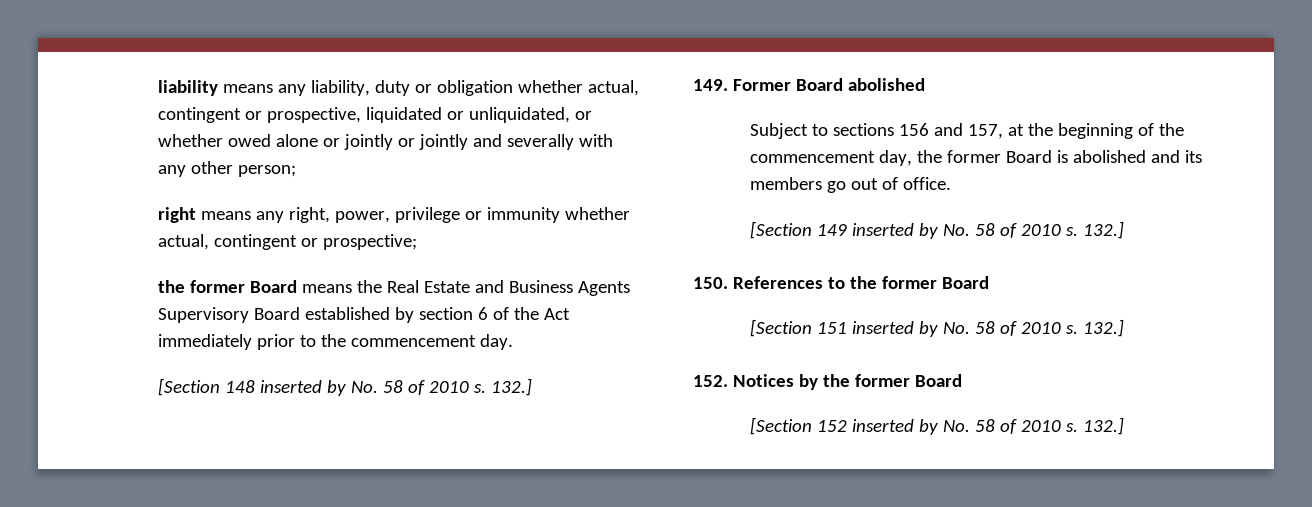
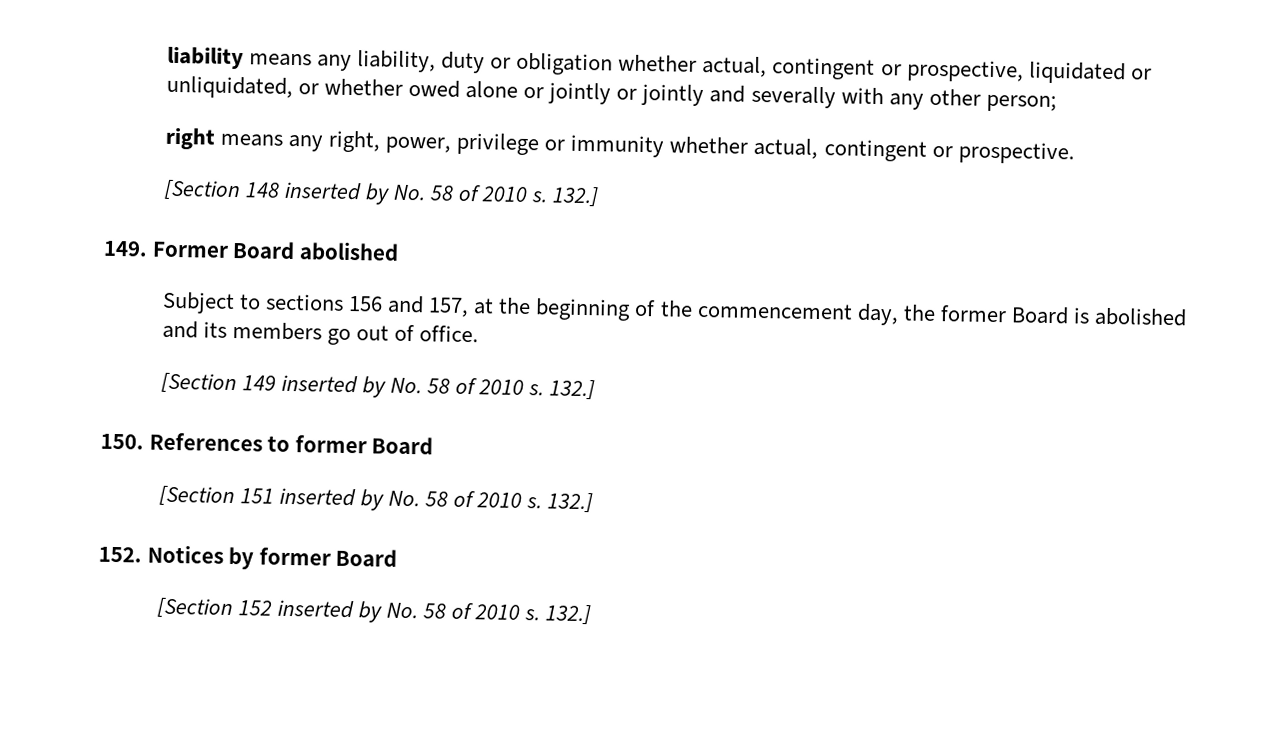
- right means any right, power, privilege or immunity whether actual, contingent or prospective;
- the former Board means the Real Estate and Business Agents Supervisory Board established by section 6 of the Act immediately prior to the commencement day.
+ right means any right, power, privilege or immunity whether actual, contingent or prospective.
- 150. References to the former Board
+ 150. References to former Board
- 152. Notices by the former Board
+ 152. Notices by former Board

